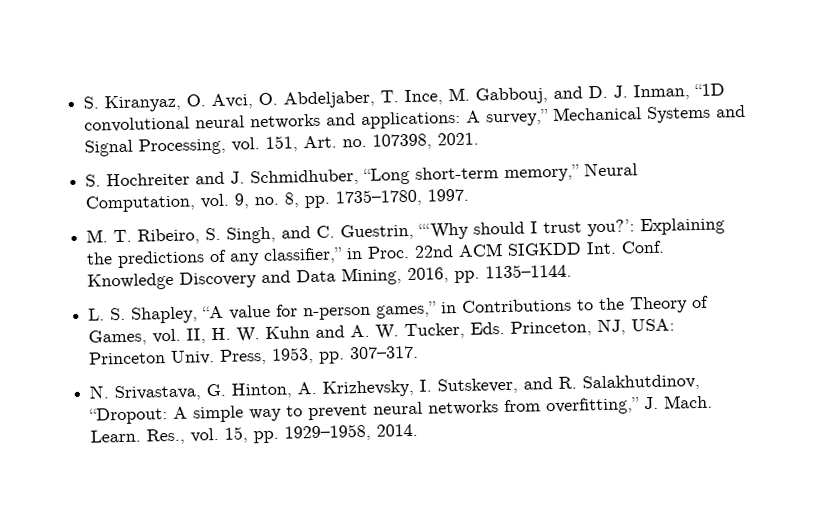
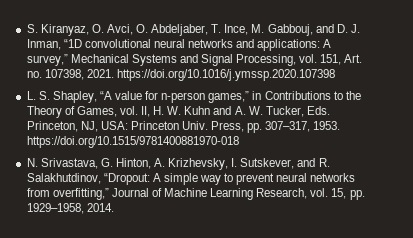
- S. Kiranyaz, O. Avci, O. Abdeljaber, T. Ince, M. Gabbouj, and D. J. Inman, “1D convolutional neural networks and applications: A survey,” Mechanical Systems and Signal Processing, vol. 151, Art. no. 107398, 2021.
- S. Hochreiter and J. Schmidhuber, “Long short-term memory,” Neural Computation, vol. 9, no. 8, pp. 1735–1780, 1997.
- M. T. Ribeiro, S. Singh, and C. Guestrin, “‘Why should I trust you?’: Explaining the predictions of any classifier,” in Proc. 22nd ACM SIGKDD Int. Conf. Knowledge Discovery and Data Mining, 2016, pp. 1135–1144.
+ S. Kiranyaz, O. Avci, O. Abdeljaber, T. Ince, M. Gabbouj, and D. J. Inman, “1D convolutional neural networks and applications: A survey,” Mechanical Systems and Signal Processing, vol. 151, Art. no. 107398, 2021. https://doi.org/10.1016/j.ymssp.2020.107398
- Press, 1953, pp. 307–317.
+ Press, pp. 307–317, 1953. https://doi.org/10.1515/9781400881970-018
- N. Srivastava, G. Hinton, A. Krizhevsky, I. Sutskever, and R. Salakhutdinov, “Dropout: A simple way to prevent neural networks from overfitting,” J. Mach. Learn. Res., vol. 15, pp. 1929–1958, 2014.
+ N. Srivastava, G. Hinton, A. Krizhevsky, I. Sutskever, and R. Salakhutdinov, “Dropout: A simple way to prevent neural networks from overfitting,” Journal of Machine Learning Research, vol. 15, pp. 1929–1958, 2014.

